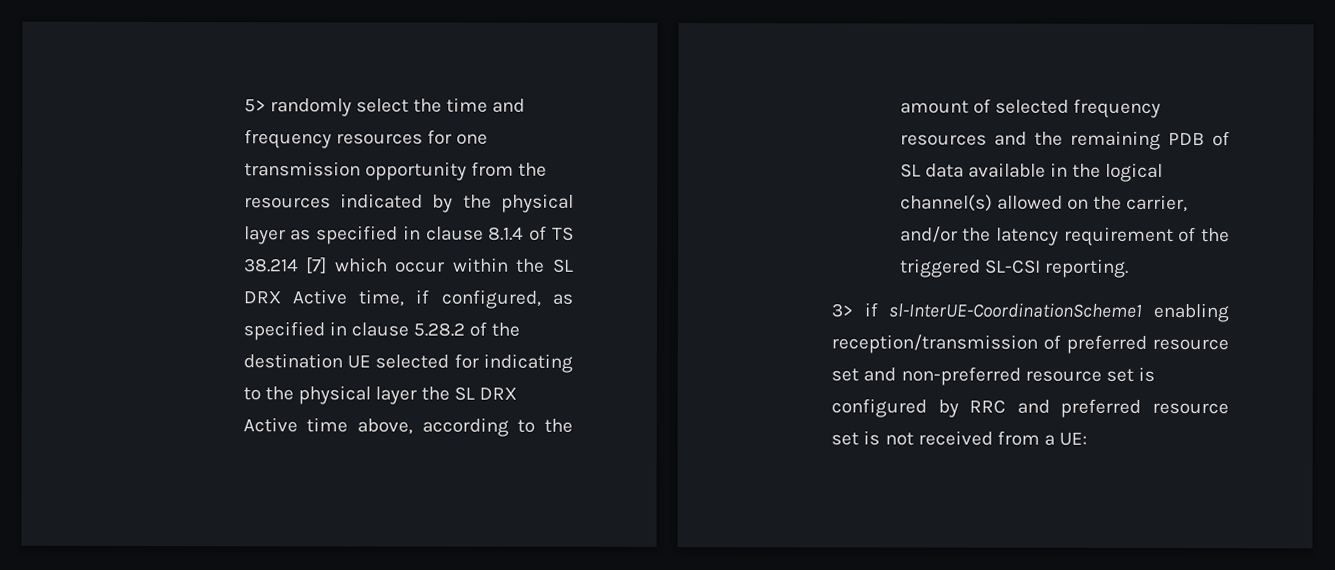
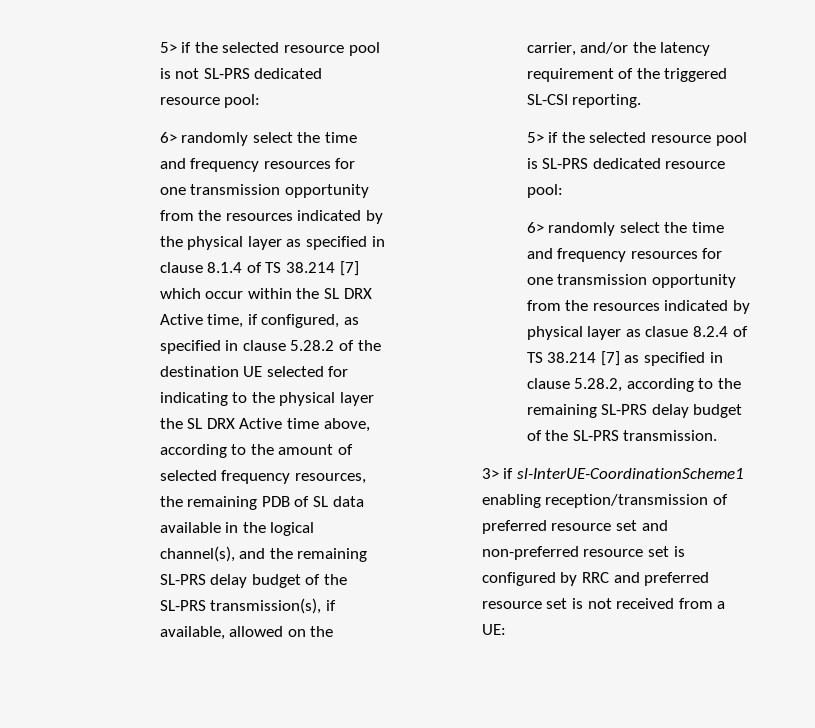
- 5> randomly select the time and frequency resources for one transmission opportunity from the resources indicated by the physical layer as specified in clause 8.1.4 of TS 38.214 [7] which occur within the SL DRX Active time, if configured, as specified in clause 5.28.2 of the destination UE selected for indicating to the physical layer the SL DRX Active time above, according to the amount of selected frequency resources and the remaining PDB of SL data available in the logical channel(s) allowed on the carrier, and/or the latency requirement of the triggered SL-CSI reporting.
+ 5> if the selected resource pool is not SL-PRS dedicated resource pool:
+ 6> randomly select the time and frequency resources for one transmission opportunity from the resources indicated by the physical layer as specified in clause 8.1.4 of TS 38.214 [7] which occur within the SL DRX Active time, if configured, as specified in clause 5.28.2 of the destination UE selected for indicating to the physical layer the SL DRX Active time above, according to the amount of selected frequency resources, the remaining PDB of SL data available in the logical channel(s), and the remaining SL-PRS delay budget of the SL-PRS transmission(s), if available, allowed on the carrier, and/or the latency requirement of the triggered SL-CSI reporting.
+ 5> if the selected resource pool is SL-PRS dedicated resource pool:
+ 6> randomly select the time and frequency resources for one transmission opportunity from the resources indicated by physical layer as clasue 8.2.4 of TS 38.214 [7] as specified in clause 5.28.2, according to the remaining SL-PRS delay budget of the SL-PRS transmission.

